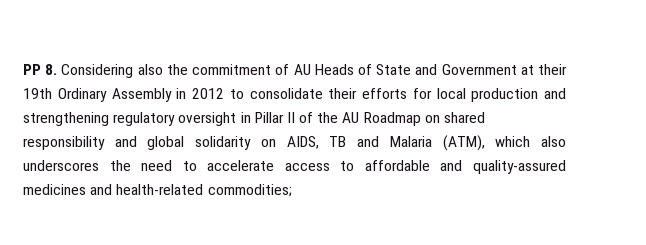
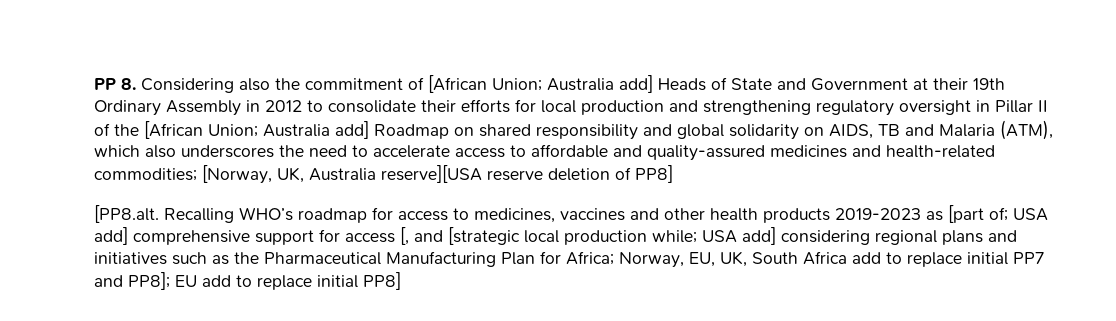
- PP 8. Considering also the commitment of AU Heads of State and Government at their 19th Ordinary Assembly in 2012 to consolidate their efforts for local production and strengthening regulatory oversight in Pillar II of the AU Roadmap on shared responsibility and global solidarity on AIDS, TB and Malaria (ATM), which also underscores the need to accelerate access to affordable and quality-assured medicines and health-related commodities;
+ PP 8. Considering also the commitment of [African Union; Australia add] Heads of State and Government at their 19th Ordinary Assembly in 2012 to consolidate their efforts for local production and strengthening regulatory oversight in Pillar II of the [African Union; Australia add] Roadmap on shared responsibility and global solidarity on AIDS, TB and Malaria (ATM), which also underscores the need to accelerate access to affordable and quality-assured medicines and health-related commodities;
+ [Norway, UK, Australia reserve][USA reserve deletion of PP8]
+ [PP8.alt. Recalling WHO’s roadmap for access to medicines, vaccines and other health products 2019-2023 as [part of; USA add] comprehensive support for access [, and [strategic local production while; USA add] considering regional plans and initiatives such as the Pharmaceutical Manufacturing Plan for Africa; Norway, EU, UK, South Africa add to replace initial PP7 and PP8]; EU add to replace initial PP8]

